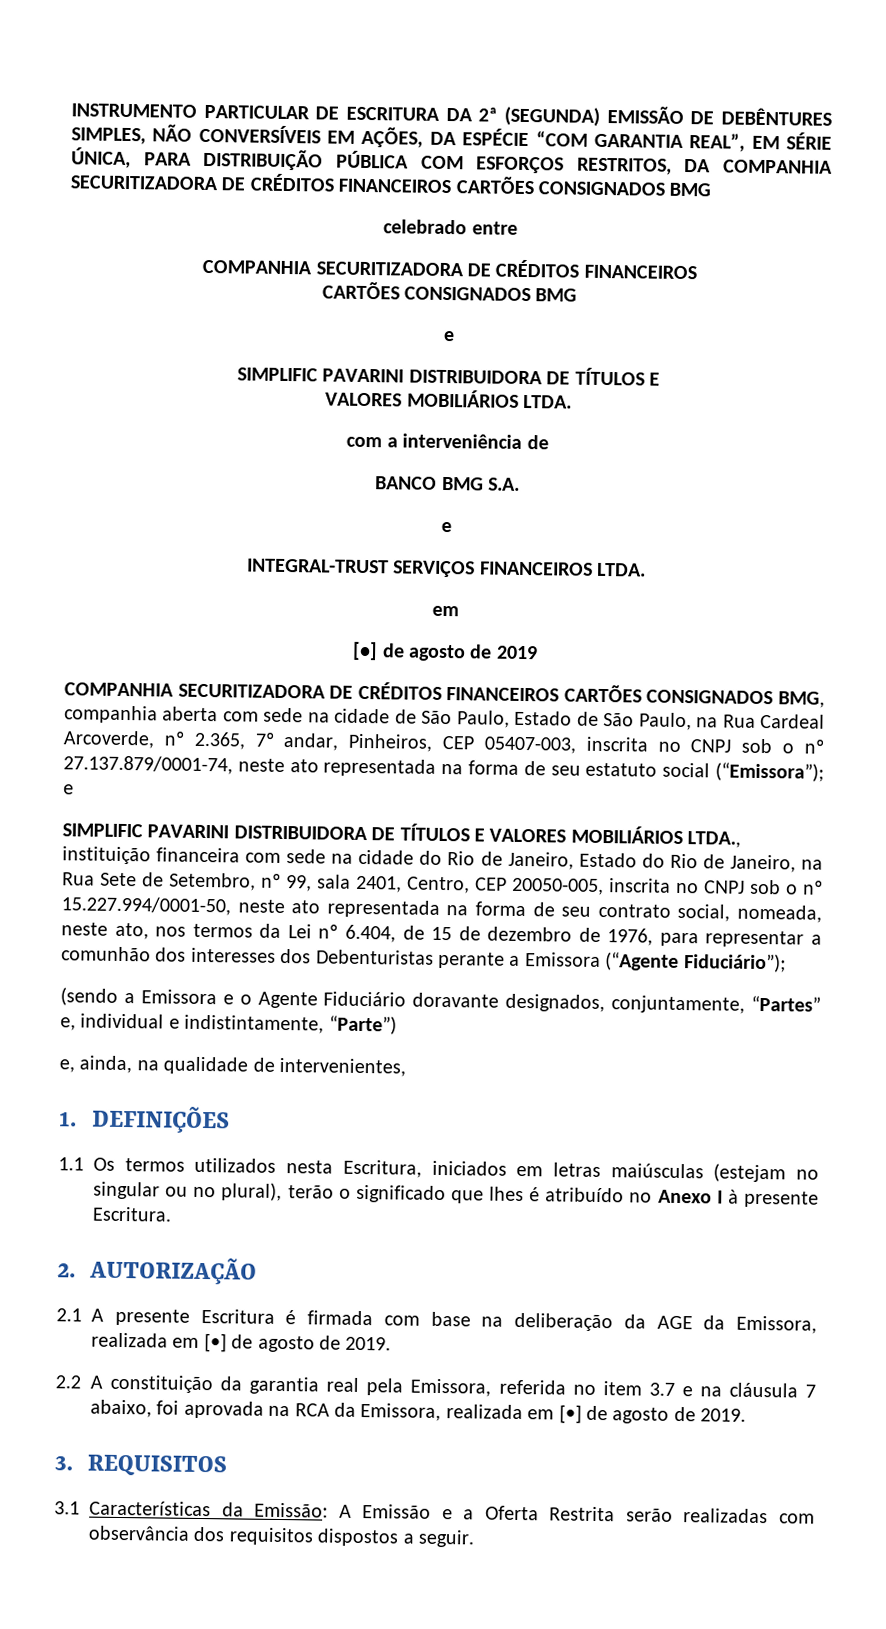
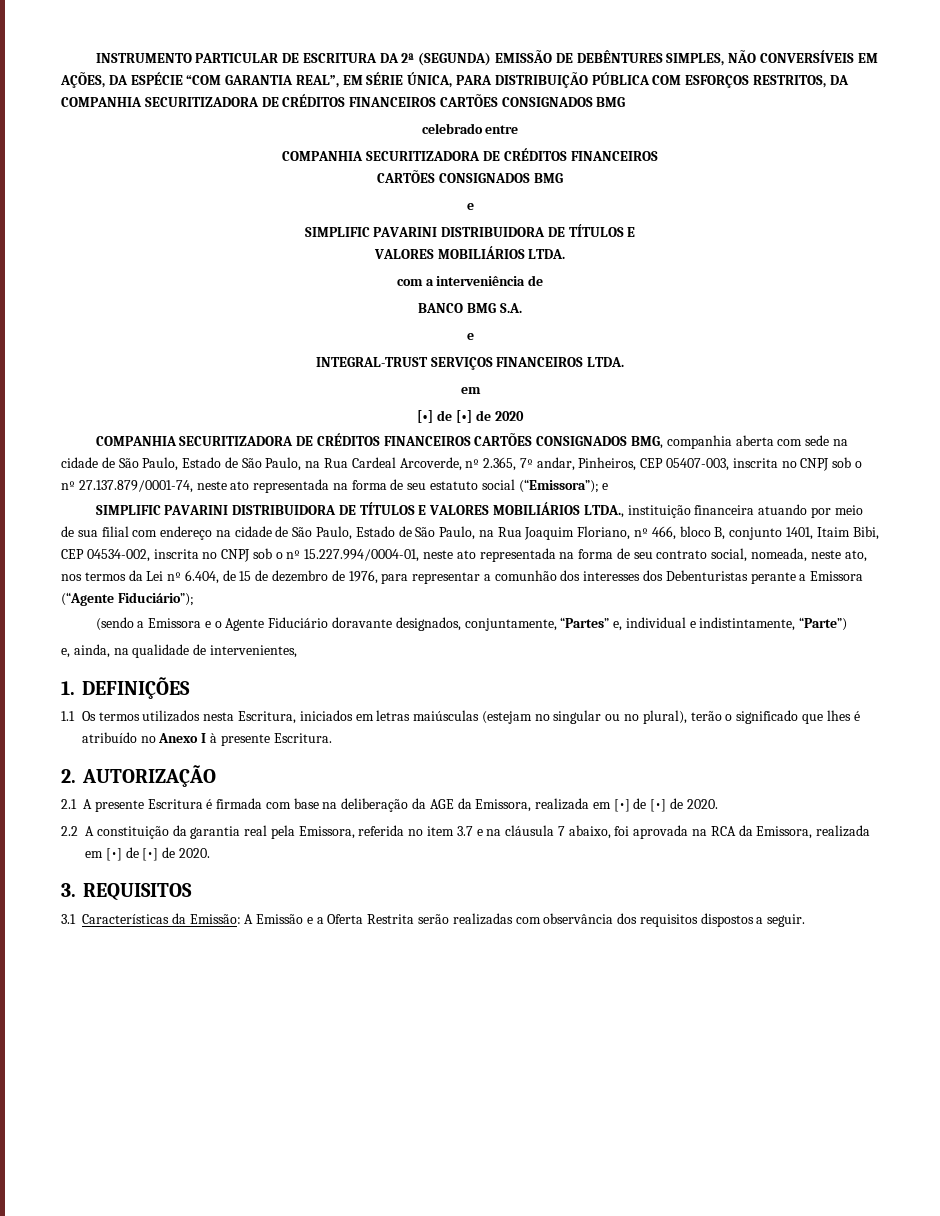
- [•] de agosto de 2019
+ [•] de [•] de 2020
- SIMPLIFIC PAVARINI DISTRIBUIDORA DE TÍTULOS E VALORES MOBILIÁRIOS LTDA., instituição financeira com sede na cidade do Rio de Janeiro, Estado do Rio de Janeiro, na Rua Sete de Setembro, nº 99, sala 2401, Centro, CEP 20050-005, inscrita no CNPJ sob o nº 15.227.994/0001-50, neste ato representada na forma de seu contrato social, nomeada, neste ato, nos termos da Lei nº 6.404, de 15 de dezembro de 1976, para representar a comunhão dos interesses dos Debenturistas perante a Emissora (“Agente Fiduciário”);
+ SIMPLIFIC PAVARINI DISTRIBUIDORA DE TÍTULOS E VALORES MOBILIÁRIOS LTDA., instituição financeira atuando por meio de sua filial com endereço na cidade de São Paulo, Estado de São Paulo, na Rua Joaquim Floriano, nº 466, bloco B, conjunto 1401, Itaim Bibi, CEP 04534-002, inscrita no CNPJ sob o nº 15.227.994/0004-01, neste ato representada na forma de seu contrato social, nomeada, neste ato, nos termos da Lei nº 6.404, de 15 de dezembro de 1976, para representar a comunhão dos interesses dos Debenturistas perante a Emissora (“Agente Fiduciário”);
- 2.1 A presente Escritura é firmada com base na deliberação da AGE da Emissora, realizada em [•] de agosto de 2019.
+ 2.1 A presente Escritura é firmada com base na deliberação da AGE da Emissora, realizada em [•] de [•] de 2020.
- 2.2 A constituição da garantia real pela Emissora, referida no item 3.7 e na cláusula 7 abaixo, foi aprovada na RCA da Emissora, realizada em [•] de agosto de 2019.
+ 2.2 A constituição da garantia real pela Emissora, referida no item 3.7 e na cláusula 7 abaixo, foi aprovada na RCA da Emissora, realizada em [•] de [•] de 2020.

